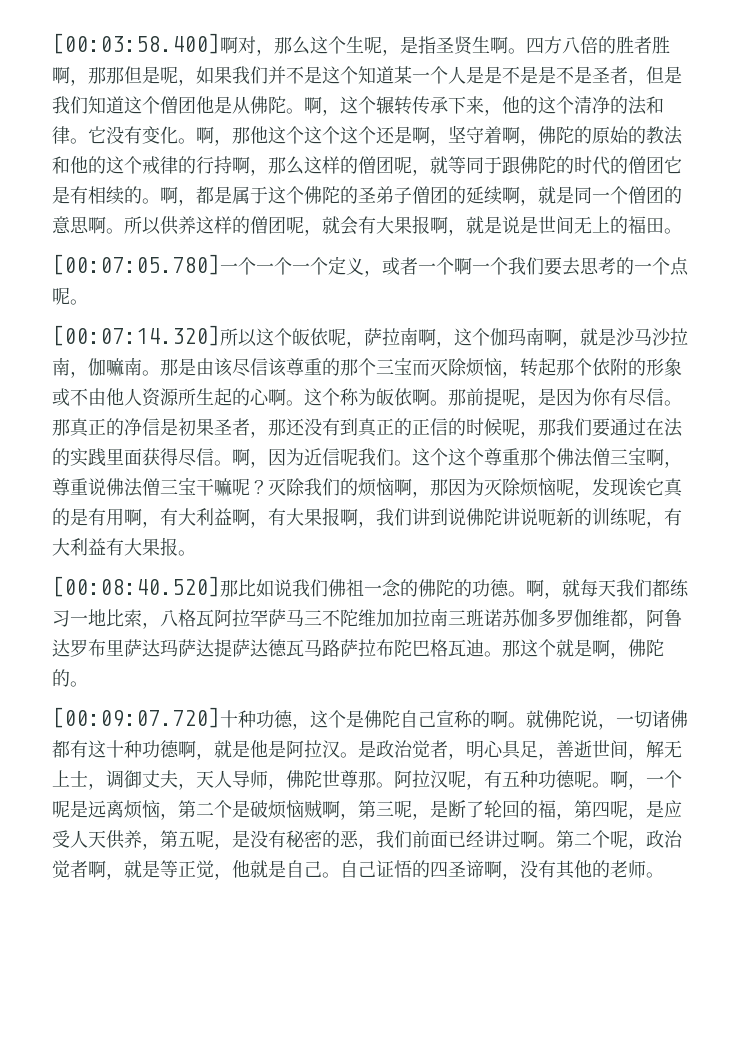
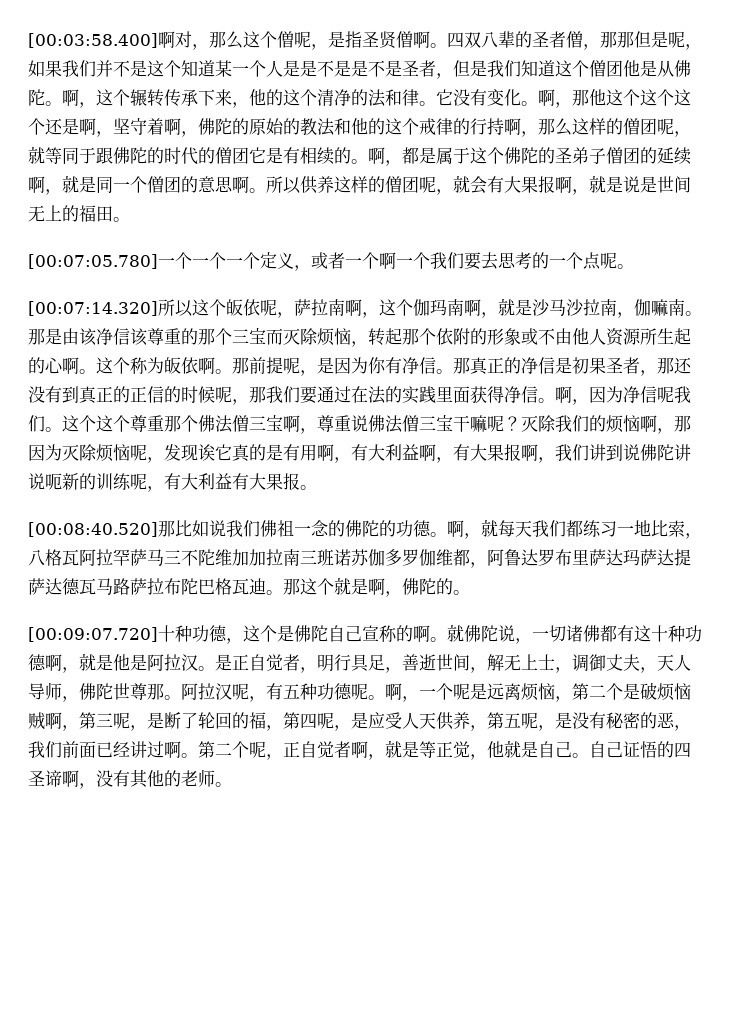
- [00:03:58.400]啊对，那么这个生呢，是指圣贤生啊。四方八倍的胜者胜啊，那那但是呢，如果我们并不是这个知道某一个人是是不是是不是圣者，但是我们知道这个僧团他是从佛陀。
+ [00:03:58.400]啊对，那么这个僧呢，是指圣贤僧啊。四双八辈的圣者僧，那那但是呢，如果我们并不是这个知道某一个人是是不是是不是圣者，但是我们知道这个僧团他是从佛陀。
- 那是由该尽信该尊重的那个三宝而灭除烦恼，转起那个依附的形象或不由他人资源所生起的心啊。
+ 那是由该净信该尊重的那个三宝而灭除烦恼，转起那个依附的形象或不由他人资源所生起的心啊。
- 那前提呢，是因为你有尽信。
+ 那前提呢，是因为你有净信。
- 那真正的净信是初果圣者，那还没有到真正的正信的时候呢，那我们要通过在法的实践里面获得尽信。
+ 那真正的净信是初果圣者，那还没有到真正的正信的时候呢，那我们要通过在法的实践里面获得净信。
- 啊，因为近信呢我们。
+ 啊，因为净信呢我们。
- 是政治觉者，明心具足，善逝世间，解无上士，调御丈夫，天人导师，佛陀世尊那。
+ 是正自觉者，明行具足，善逝世间，解无上士，调御丈夫，天人导师，佛陀世尊那。
- 第二个呢，政治觉者啊，就是等正觉，他就是自己。
+ 第二个呢，正自觉者啊，就是等正觉，他就是自己。

